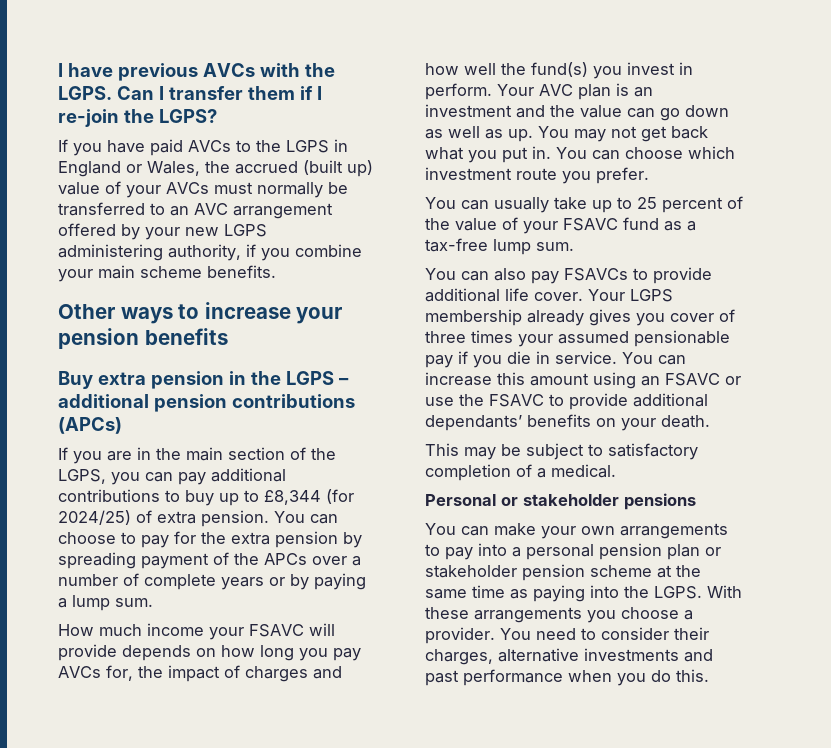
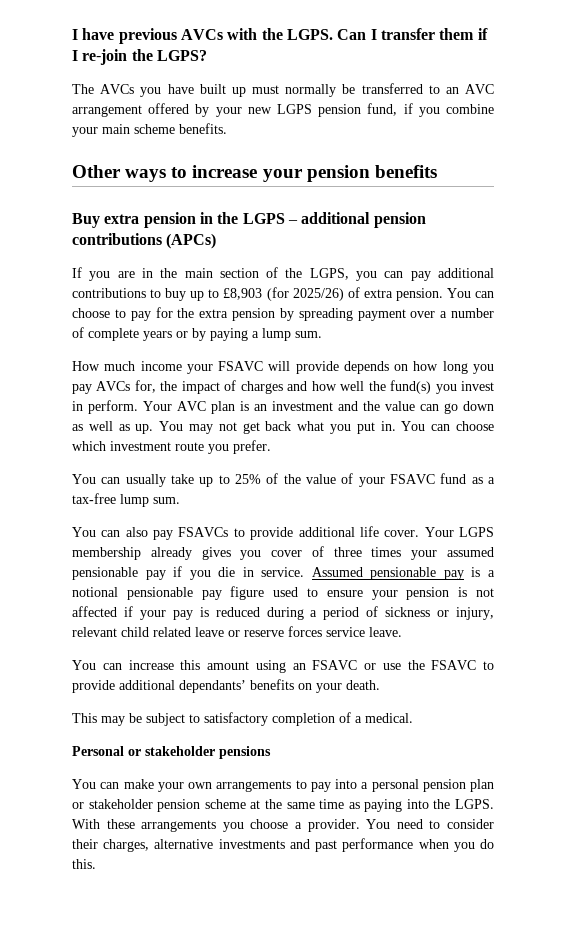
- If you have paid AVCs to the LGPS in England or Wales, the accrued (built up) value of your AVCs must normally be transferred to an AVC arrangement offered by your new LGPS administering authority, if you combine your main scheme benefits.
+ The AVCs you have built up must normally be transferred to an AVC arrangement offered by your new LGPS pension fund, if you combine your main scheme benefits.
- If you are in the main section of the LGPS, you can pay additional contributions to buy up to £8,344 (for 2024/25) of extra pension.
+ If you are in the main section of the LGPS, you can pay additional contributions to buy up to £8,903 (for 2025/26) of extra pension.
- You can choose to pay for the extra pension by spreading payment of the APCs over a number of complete years or by paying a lump sum.
+ You can choose to pay for the extra pension by spreading payment over a number of complete years or by paying a lump sum.
- You can usually take up to 25 percent of the value of your FSAVC fund as a tax-free lump sum.
+ You can usually take up to 25% of the value of your FSAVC fund as a tax-free lump sum.
- Your LGPS membership already gives you cover of three times your assumed pensionable pay if you die in service. You can increase this amount using an FSAVC or use the FSAVC to provide additional dependants’ benefits on your death.
+ Your LGPS membership already gives you cover of three times your assumed pensionable pay if you die in service. Assumed pensionable pay is a notional pensionable pay figure used to ensure your pension is not affected if your pay is reduced during a period of sickness or injury, relevant child related leave or reserve forces service leave.
+ You can increase this amount using an FSAVC or use the FSAVC to provide additional dependants’ benefits on your death.

